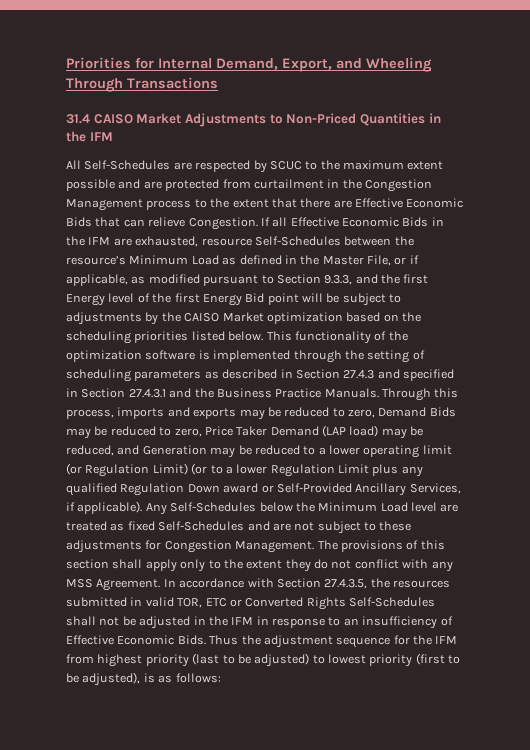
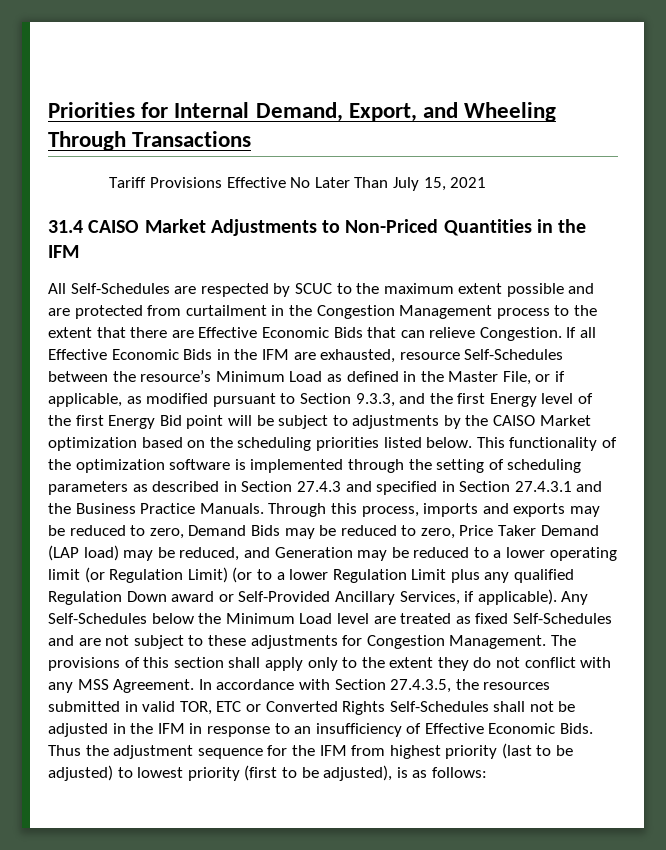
+ Tariff Provisions Effective No Later Than July 15, 2021

